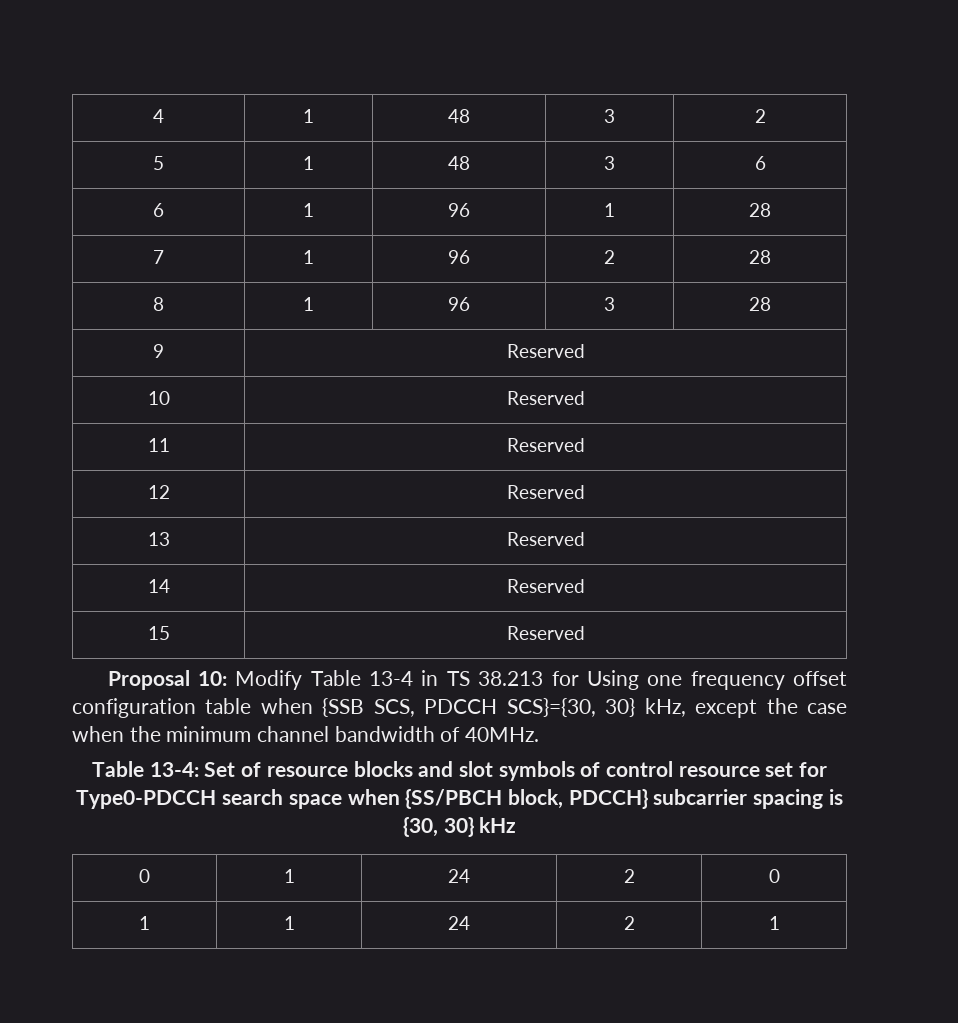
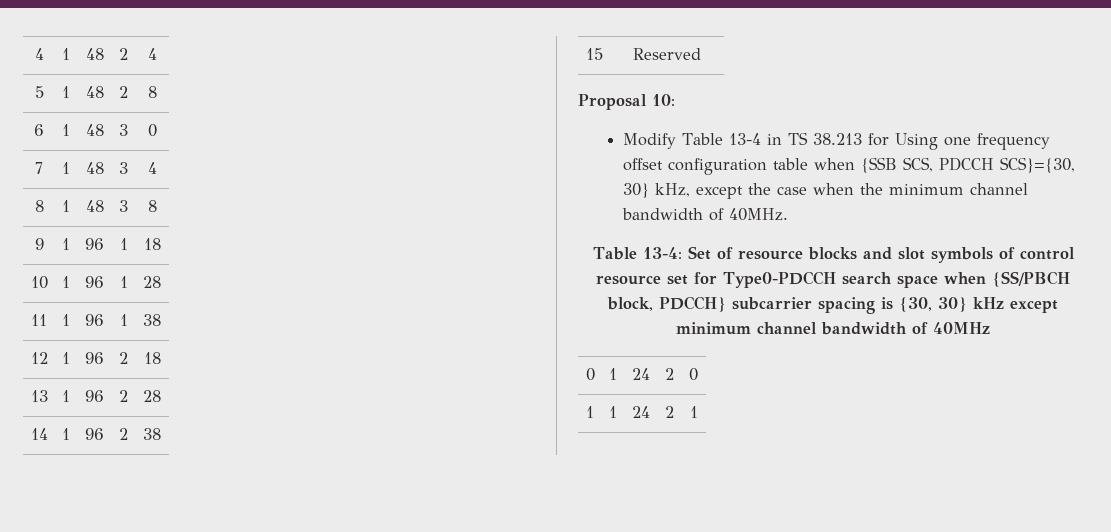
- 4 | 1 | 48 | 3 | 2
- 5 | 1 | 48 | 3 | 6
- 6 | 1 | 96 | 1 | 28
- 7 | 1 | 96 | 2 | 28
+ 4 | 1 | 48 | 2 | 4
+ 5 | 1 | 48 | 2 | 8
+ 6 | 1 | 48 | 3 | 0
+ 7 | 1 | 48 | 3 | 4
+ 8 | 1 | 48 | 3 | 8
+ 9 | 1 | 96 | 1 | 18
+ 10 | 1 | 96 | 1 | 28
+ 11 | 1 | 96 | 1 | 38
+ 12 | 1 | 96 | 2 | 18
+ 13 | 1 | 96 | 2 | 28
- 8 | 1 | 96 | 3 | 28
- 9 | Reserved
- 10 | Reserved
- 11 | Reserved
- 12 | Reserved
- 13 | Reserved
- 14 | Reserved
+ 14 | 1 | 96 | 2 | 38
- Proposal 10: Modify Table 13-4 in TS 38.213 for Using one frequency offset configuration table when {SSB SCS, PDCCH SCS}={30, 30} kHz, except the case when the minimum channel bandwidth of 40MHz.
+ Proposal 10:
+ Modify Table 13-4 in TS 38.213 for Using one frequency offset configuration table when {SSB SCS, PDCCH SCS}={30, 30} kHz, except the case when the minimum channel bandwidth of 40MHz.
- Table 13-4: Set of resource blocks and slot symbols of control resource set for Type0-PDCCH search space when {SS/PBCH block, PDCCH} subcarrier spacing is {30, 30} kHz
+ Table 13-4: Set of resource blocks and slot symbols of control resource set for Type0-PDCCH search space when {SS/PBCH block, PDCCH} subcarrier spacing is {30, 30} kHz except minimum channel bandwidth of 40MHz

